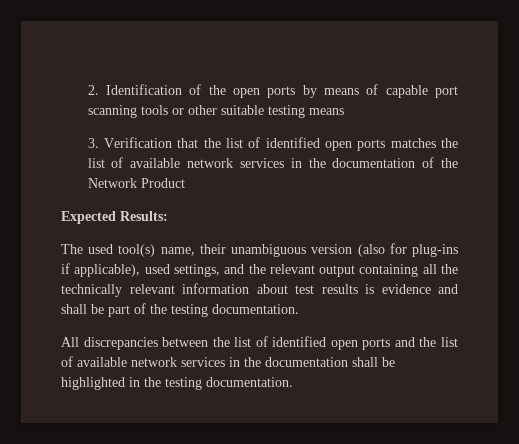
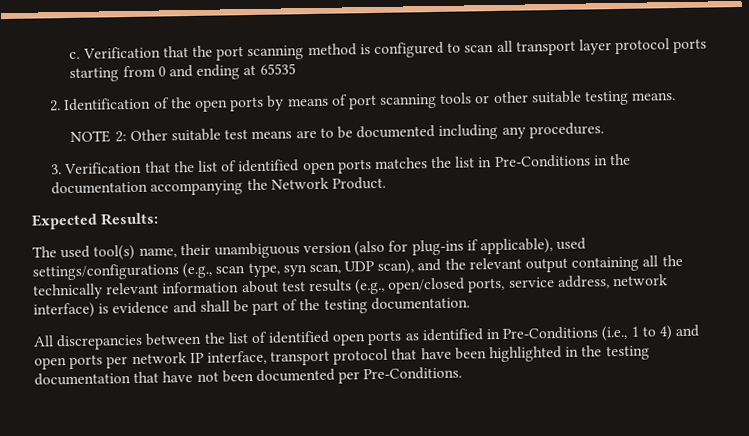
+ c. Verification that the port scanning method is configured to scan all transport layer protocol ports starting from 0 and ending at 65535
- 2. Identification of the open ports by means of capable port scanning tools or other suitable testing means
+ 2. Identification of the open ports by means of port scanning tools or other suitable testing means.
+ NOTE 2: Other suitable test means are to be documented including any procedures.
- 3. Verification that the list of identified open ports matches the list of available network services in the documentation of the Network Product
+ 3. Verification that the list of identified open ports matches the list in Pre-Conditions in the documentation accompanying the Network Product.
- The used tool(s) name, their unambiguous version (also for plug-ins if applicable), used settings, and the relevant output containing all the technically relevant information about test results is evidence and shall be part of the testing documentation.
+ The used tool(s) name, their unambiguous version (also for plug-ins if applicable), used settings/configurations (e.g., scan type, syn scan, UDP scan), and the relevant output containing all the technically relevant information about test results (e.g., open/closed ports, service address, network interface) is evidence and shall be part of the testing documentation.
- All discrepancies between the list of identified open ports and the list of available network services in the documentation shall be highlighted in the testing documentation.
+ All discrepancies between the list of identified open ports as identified in Pre-Conditions (i.e., 1 to 4) and open ports per network IP interface, transport protocol that have been highlighted in the testing documentation that have not been documented per Pre-Conditions.

